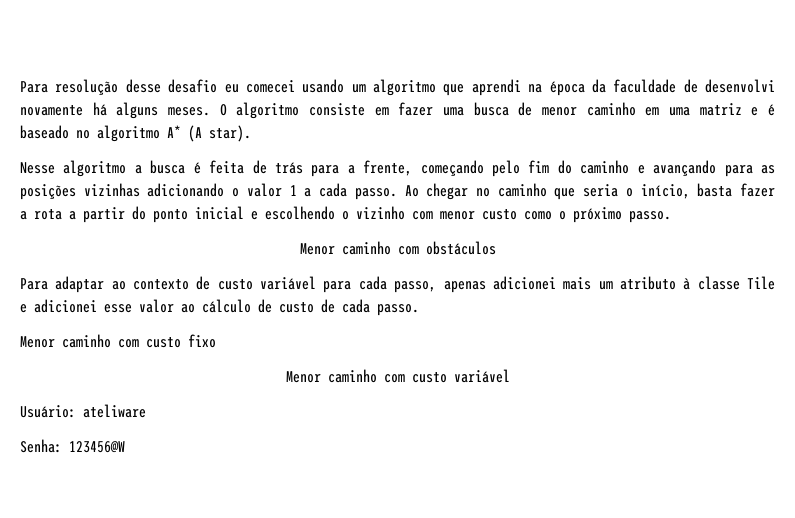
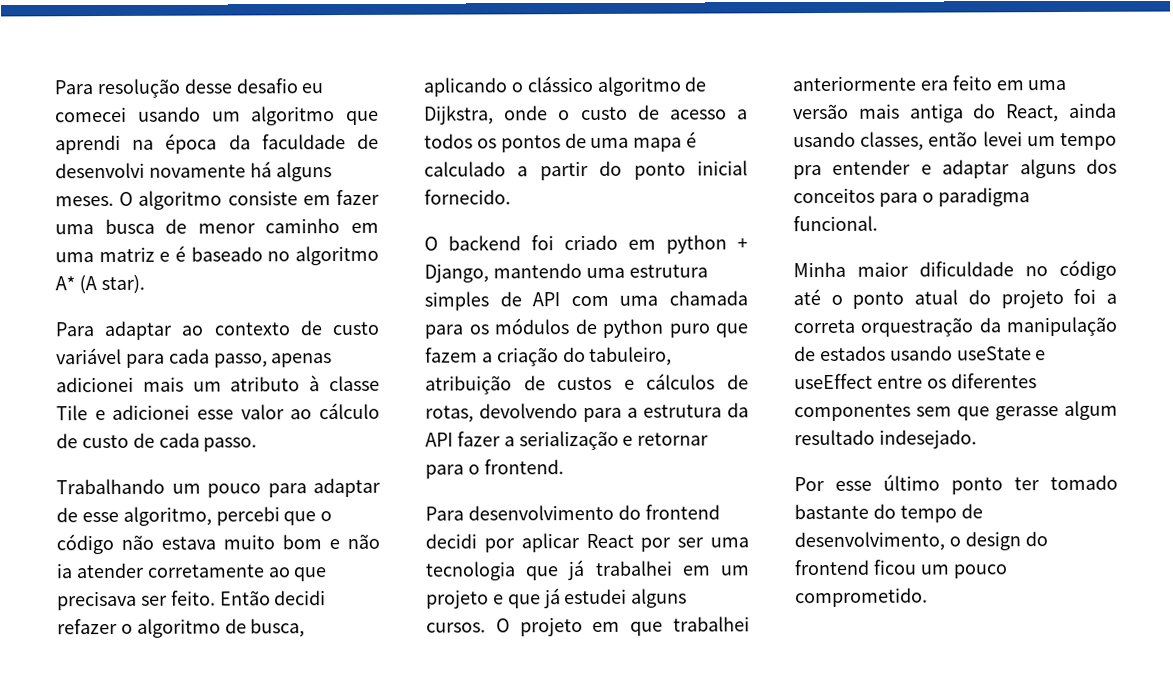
- Nesse algoritmo a busca é feita de trás para a frente, começando pelo fim do caminho e avançando para as posições vizinhas adicionando o valor 1 a cada passo. Ao chegar no caminho que seria o início, basta fazer a rota a partir do ponto inicial e escolhendo o vizinho com menor custo como o próximo passo.
- Menor caminho com obstáculos
- Menor caminho com custo fixo
- Menor caminho com custo variável
- Usuário: ateliware
- Senha: 123456@W
+ Trabalhando um pouco para adaptar de esse algoritmo, percebi que o código não estava muito bom e não ia atender corretamente ao que precisava ser feito. Então decidi refazer o algoritmo de busca, aplicando o clássico algoritmo de Dijkstra, onde o custo de acesso a todos os pontos de uma mapa é calculado a partir do ponto inicial fornecido.
+ O backend foi criado em python + Django, mantendo uma estrutura simples de API com uma chamada para os módulos de python puro que fazem a criação do tabuleiro, atribuição de custos e cálculos de rotas, devolvendo para a estrutura da API fazer a serialização e retornar para o frontend.
+ Para desenvolvimento do frontend decidi por aplicar React por ser uma tecnologia que já trabalhei em um projeto e que já estudei alguns cursos. O projeto em que trabalhei anteriormente era feito em uma versão mais antiga do React, ainda usando classes, então levei um tempo pra entender e adaptar alguns dos conceitos para o paradigma funcional.
+ Minha maior dificuldade no código até o ponto atual do projeto foi a correta orquestração da manipulação de estados usando useState e useEffect entre os diferentes componentes sem que gerasse algum resultado indesejado.
+ Por esse último ponto ter tomado bastante do tempo de desenvolvimento, o design do frontend ficou um pouco comprometido.

